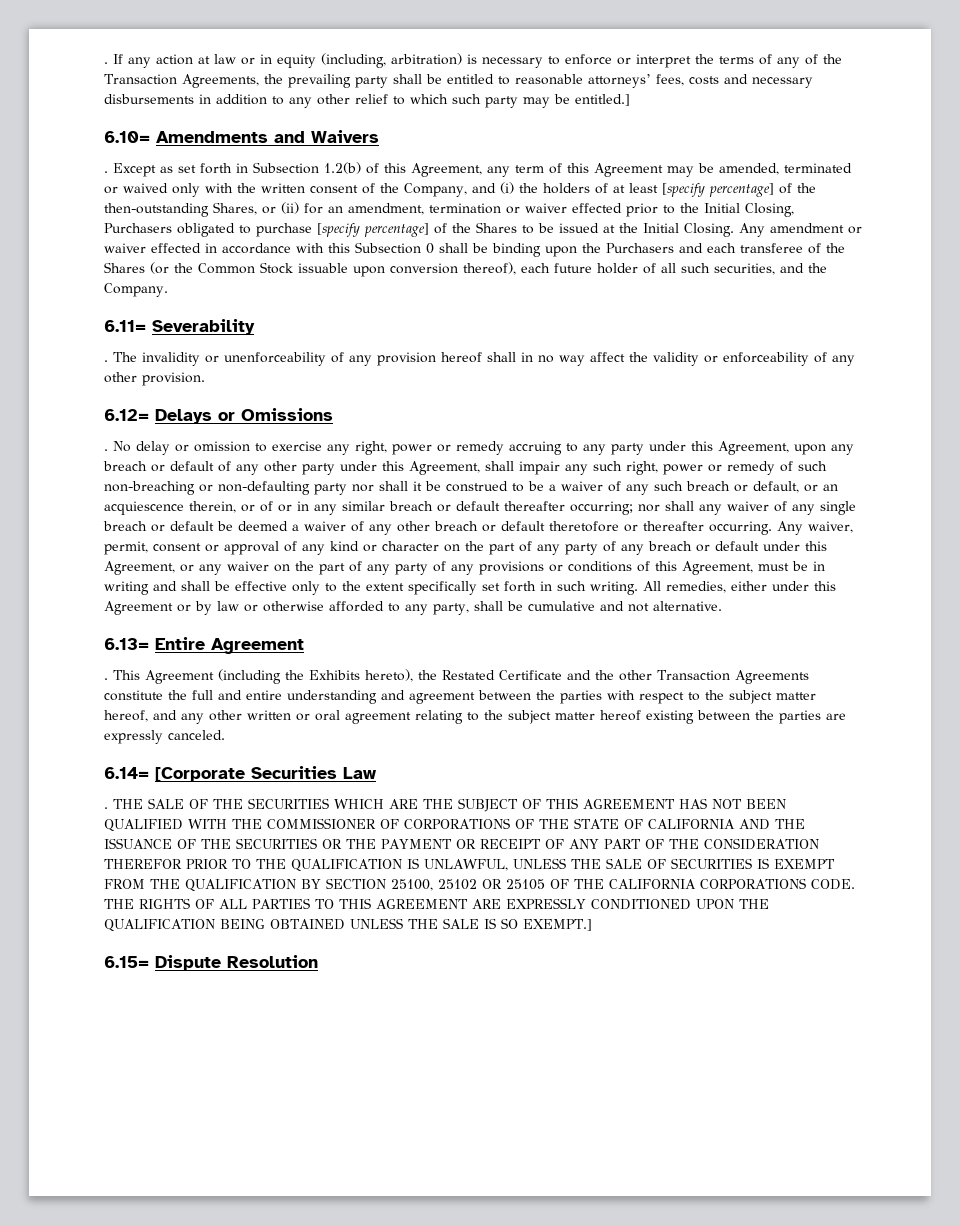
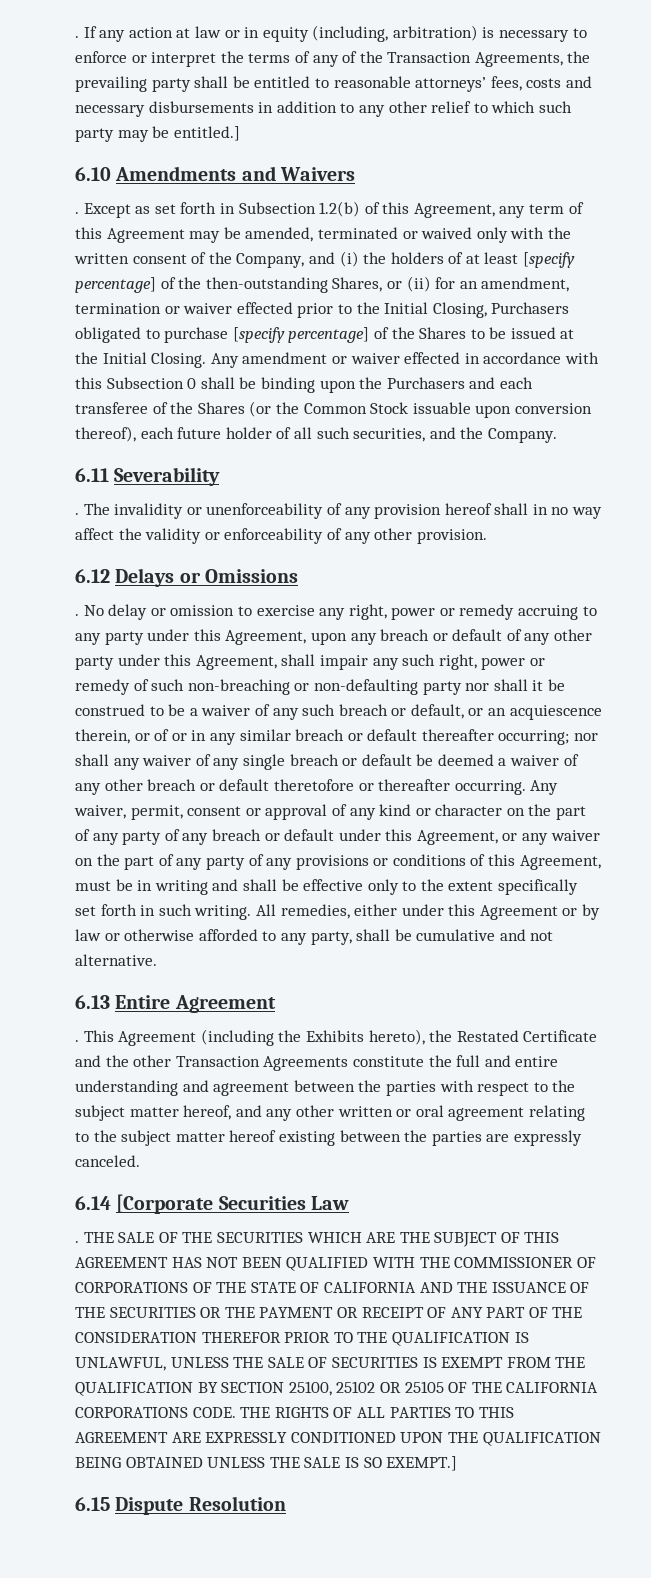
- 6.10= Amendments and Waivers
+ 6.10 Amendments and Waivers
- 6.11= Severability
+ 6.11 Severability
- 6.12= Delays or Omissions
+ 6.12 Delays or Omissions
- 6.13= Entire Agreement
+ 6.13 Entire Agreement
- 6.14= [Corporate Securities Law
+ 6.14 [Corporate Securities Law
- 6.15= Dispute Resolution
+ 6.15 Dispute Resolution

